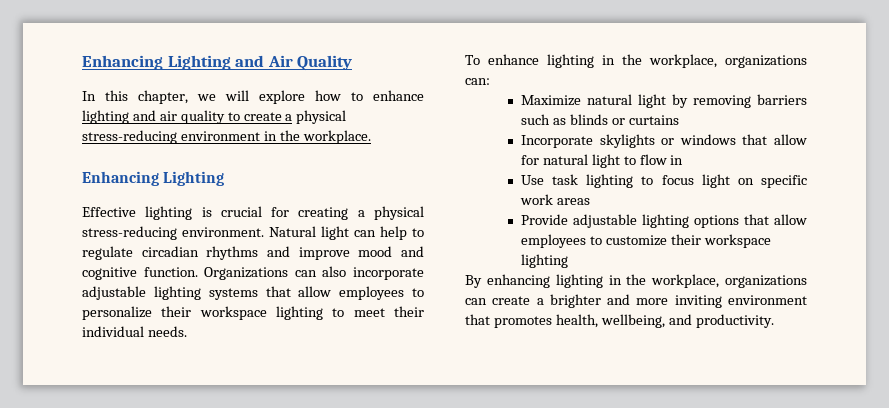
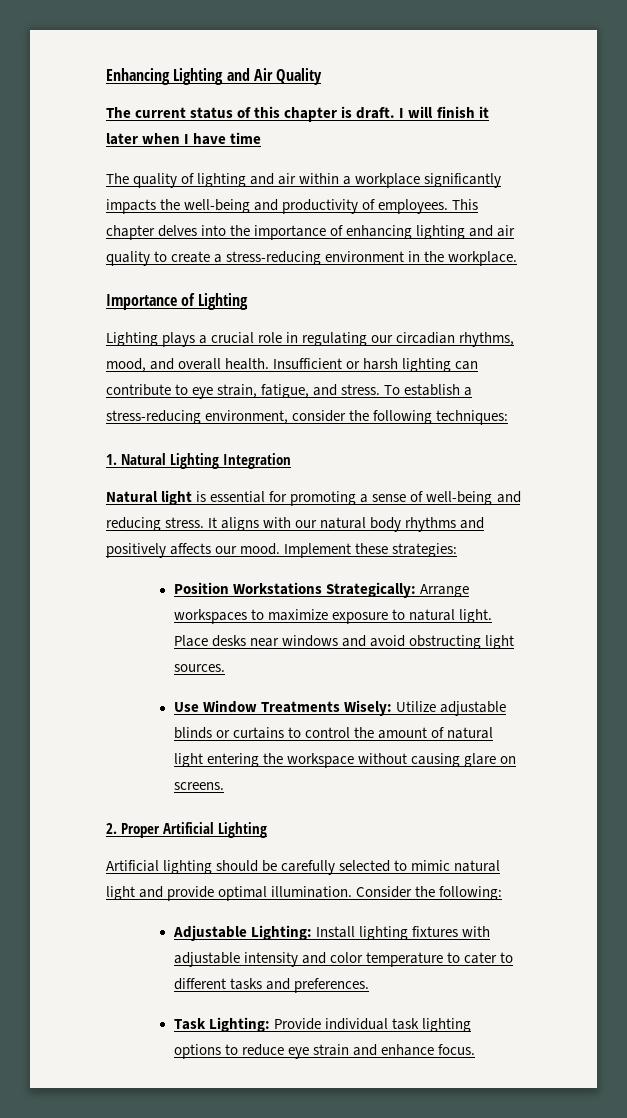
- In this chapter, we will explore how to enhance lighting and air quality to create a physical stress-reducing environment in the workplace.
- Enhancing Lighting
- Effective lighting is crucial for creating a physical stress-reducing environment. Natural light can help to regulate circadian rhythms and improve mood and cognitive function. Organizations can also incorporate adjustable lighting systems that allow employees to personalize their workspace lighting to meet their individual needs.
- To enhance lighting in the workplace, organizations can:
- Maximize natural light by removing barriers such as blinds or curtains
- Incorporate skylights or windows that allow for natural light to flow in
- Use task lighting to focus light on specific work areas
- Provide adjustable lighting options that allow employees to customize their workspace lighting
- By enhancing lighting in the workplace, organizations can create a brighter and more inviting environment that promotes health, wellbeing, and productivity.
+ The current status of this chapter is draft. I will finish it later when I have time
+ The quality of lighting and air within a workplace significantly impacts the well-being and productivity of employees. This chapter delves into the importance of enhancing lighting and air quality to create a stress-reducing environment in the workplace.
+ Importance of Lighting
+ Lighting plays a crucial role in regulating our circadian rhythms, mood, and overall health. Insufficient or harsh lighting can contribute to eye strain, fatigue, and stress. To establish a stress-reducing environment, consider the following techniques:
+ 1. Natural Lighting Integration
+ Natural light is essential for promoting a sense of well-being and reducing stress. It aligns with our natural body rhythms and positively affects our mood. Implement these strategies:
+ Position Workstations Strategically: Arrange workspaces to maximize exposure to natural light. Place desks near windows and avoid obstructing light sources.
+ Use Window Treatments Wisely: Utilize adjustable blinds or curtains to control the amount of natural light entering the workspace without causing glare on screens.
+ 2. Proper Artificial Lighting
+ Artificial lighting should be carefully selected to mimic natural light and provide optimal illumination. Consider the following:
+ Adjustable Lighting: Install lighting fixtures with adjustable intensity and color temperature to cater to different tasks and preferences.
+ Task Lighting: Provide individual task lighting options to reduce eye strain and enhance focus.

